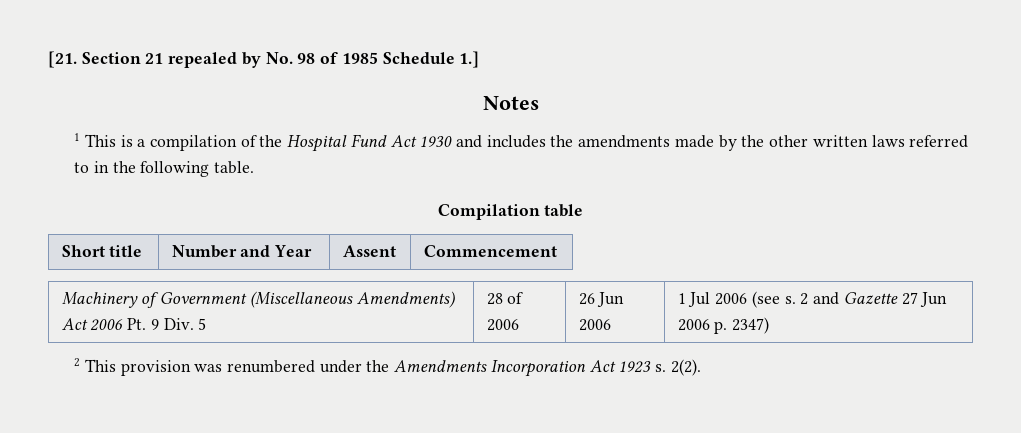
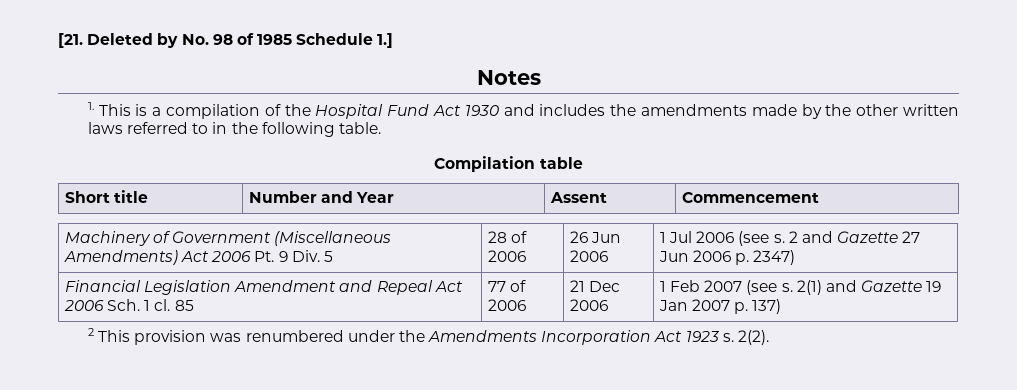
- [21. Section 21 repealed by No. 98 of 1985 Schedule 1.]
+ [21. Deleted by No. 98 of 1985 Schedule 1.]
- 1 This is a compilation of the Hospital Fund Act 1930 and includes the amendments made by the other written laws referred to in the following table.
+ 1. This is a compilation of the Hospital Fund Act 1930 and includes the amendments made by the other written laws referred to in the following table.
+ Financial Legislation Amendment and Repeal Act 2006 Sch. 1 cl. 85 | 77 of 2006 | 21 Dec 2006 | 1 Feb 2007 (see s. 2(1) and Gazette 19 Jan 2007 p. 137)

